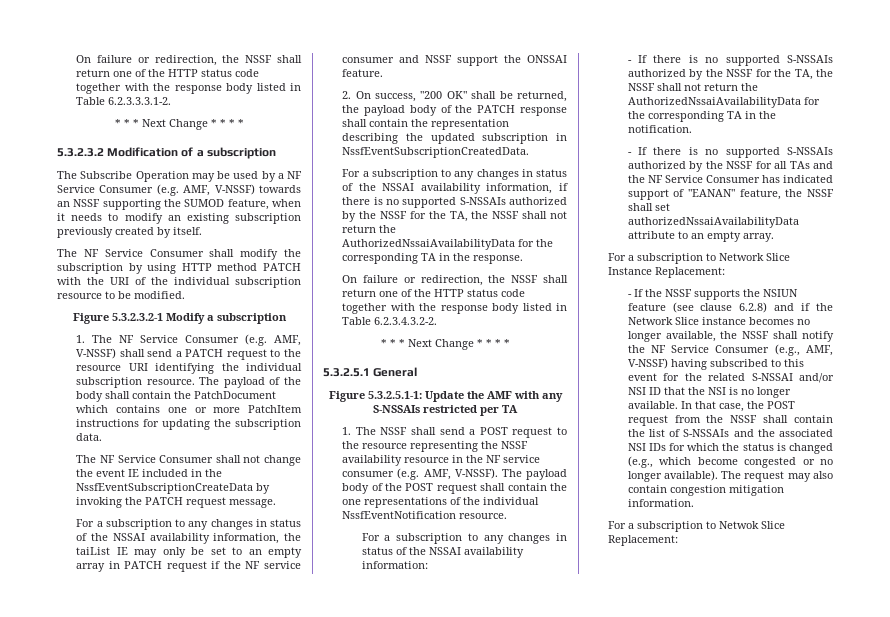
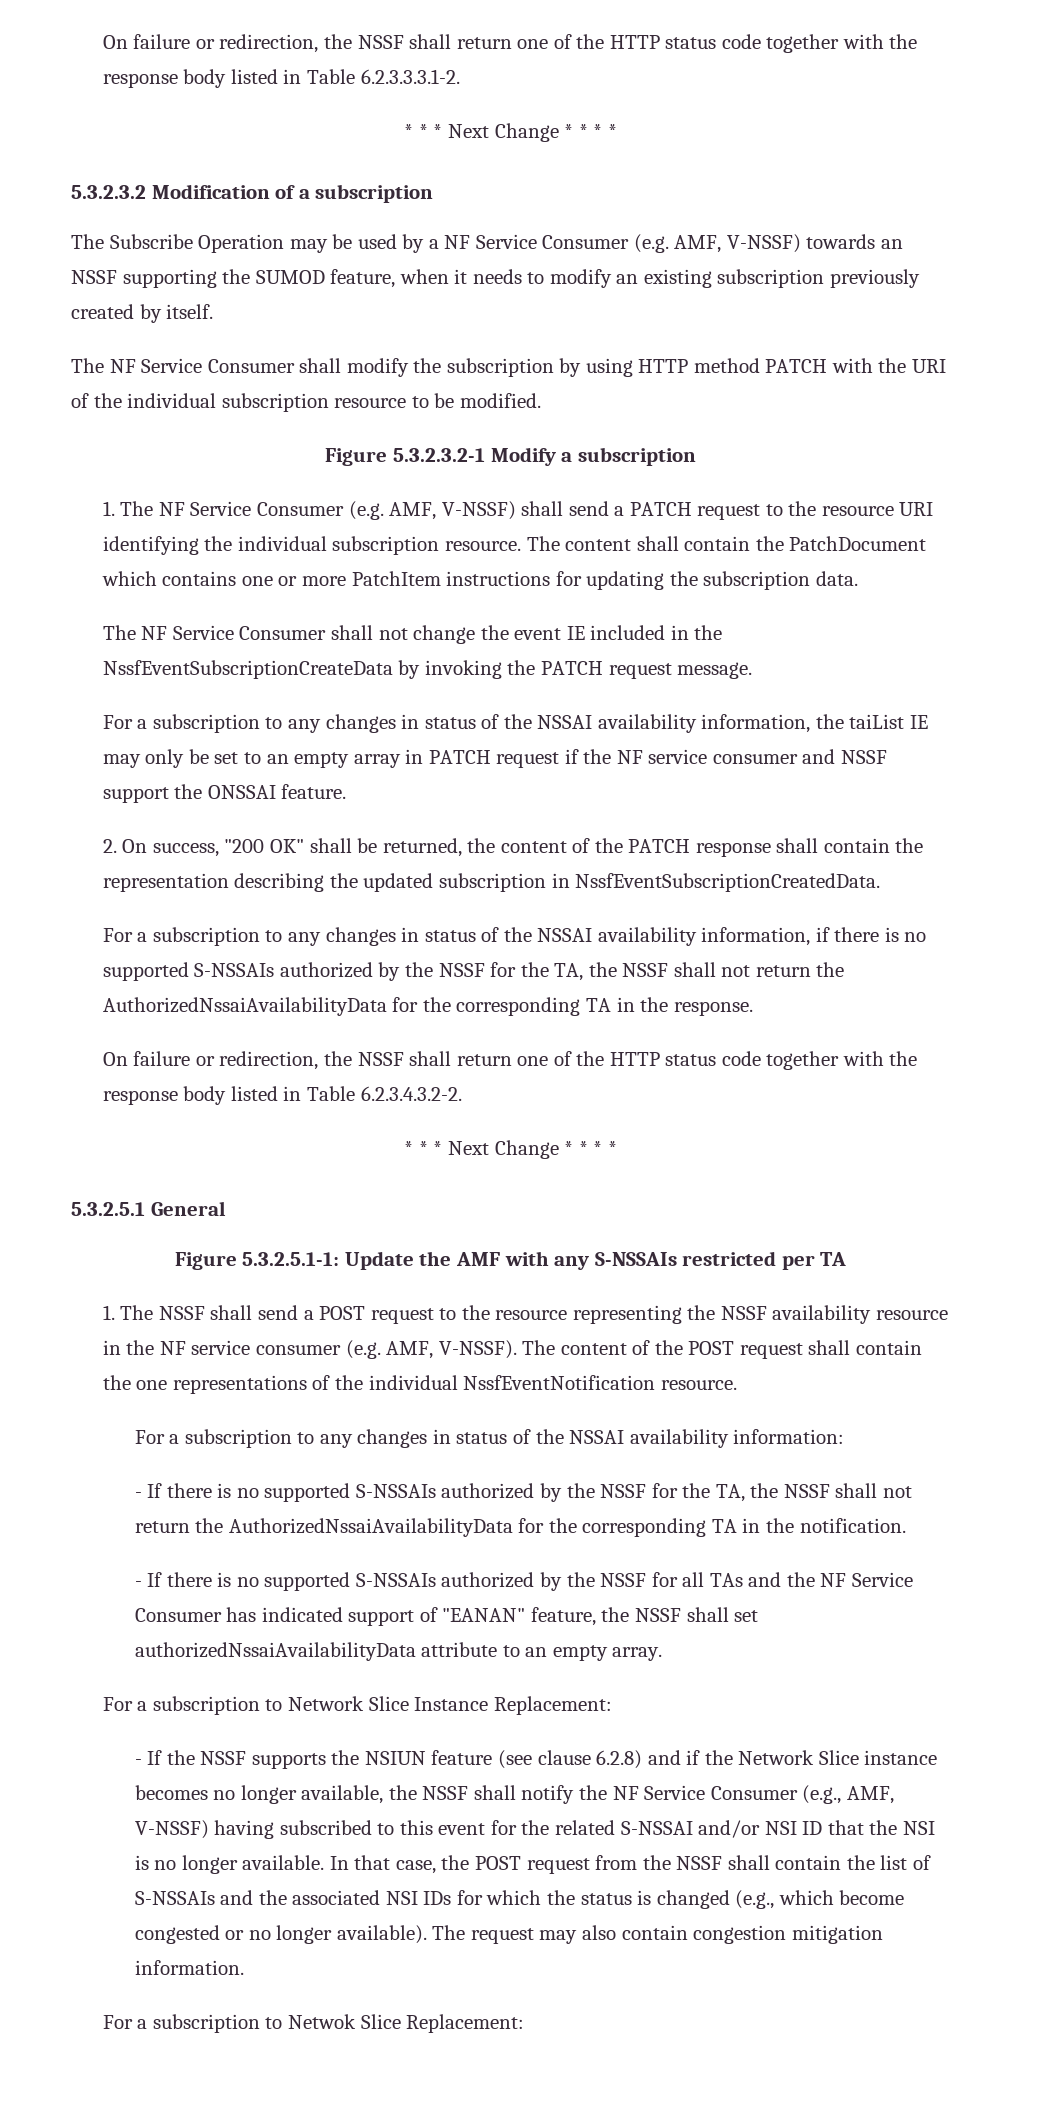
- The payload of the body shall contain the PatchDocument which contains one or more PatchItem instructions for updating the subscription data.
+ The content shall contain the PatchDocument which contains one or more PatchItem instructions for updating the subscription data.
- 2. On success, "200 OK" shall be returned, the payload body of the PATCH response shall contain the representation describing the updated subscription in NssfEventSubscriptionCreatedData.
+ 2. On success, "200 OK" shall be returned, the content of the PATCH response shall contain the representation describing the updated subscription in NssfEventSubscriptionCreatedData.
- The payload body of the POST request shall contain the one representations of the individual NssfEventNotification resource.
+ The content of the POST request shall contain the one representations of the individual NssfEventNotification resource.

